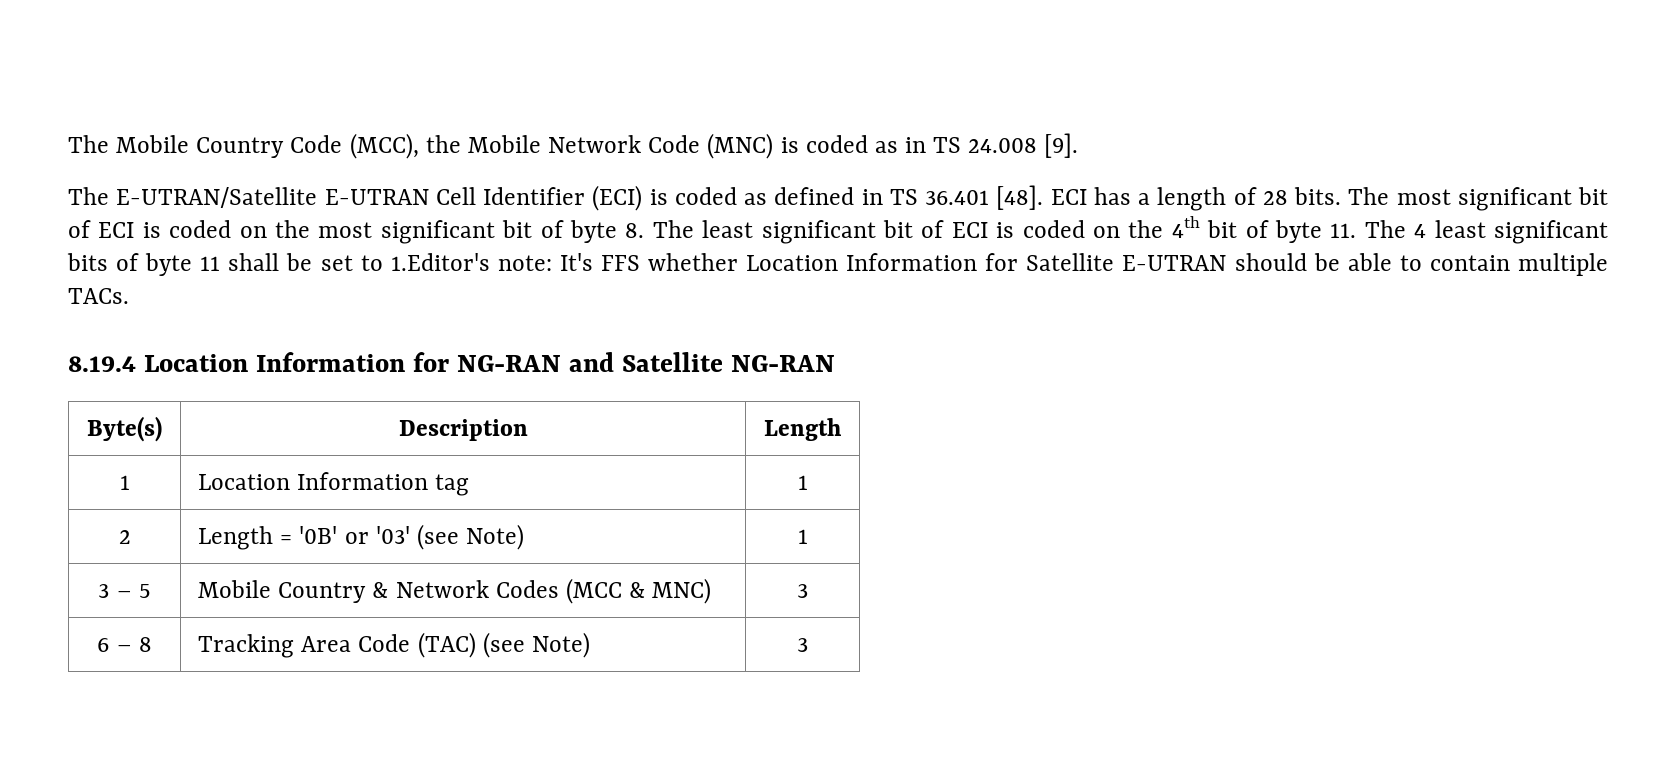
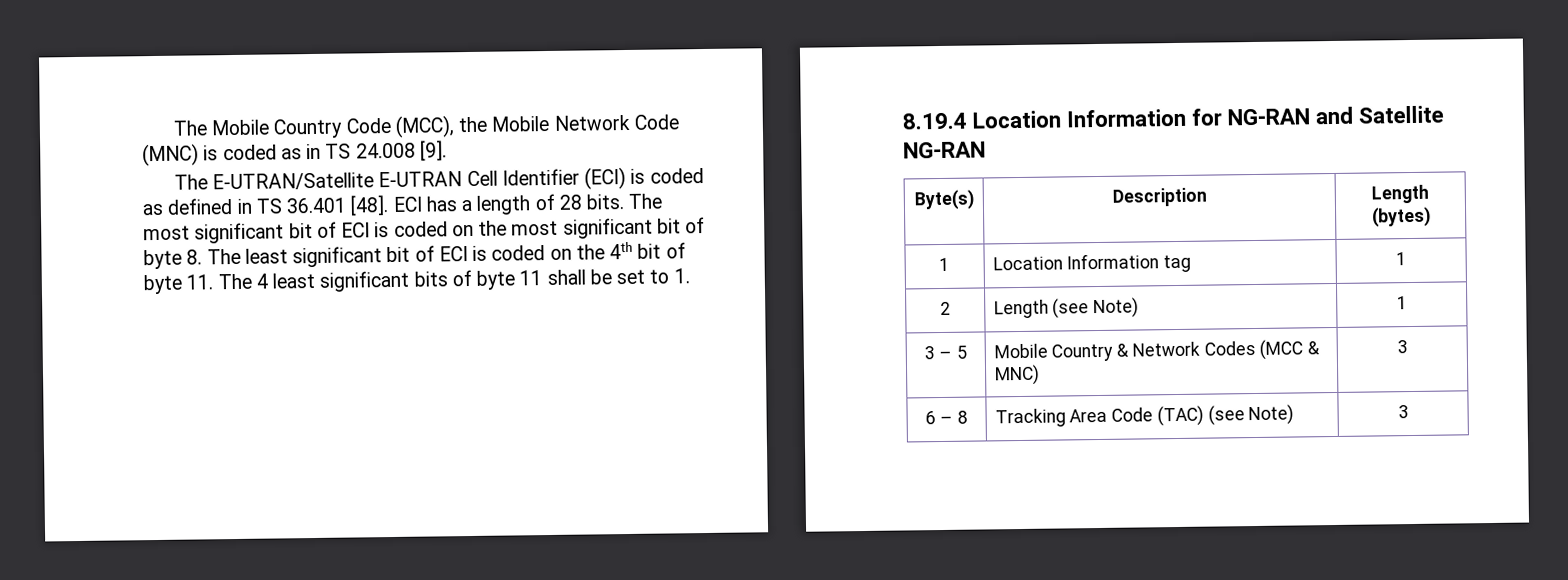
- The most significant bit of ECI is coded on the most significant bit of byte 8. The least significant bit of ECI is coded on the 4th bit of byte 11. The 4 least significant bits of byte 11 shall be set to 1.Editor's note: It's FFS whether Location Information for Satellite E-UTRAN should be able to contain multiple TACs.
+ The most significant bit of ECI is coded on the most significant bit of byte 8. The least significant bit of ECI is coded on the 4th bit of byte 11. The 4 least significant bits of byte 11 shall be set to 1.
- Byte(s) | Description | Length
+ Byte(s) | Description | Length (bytes)
- 2 | Length = '0B' or '03' (see Note) | 1
+ 2 | Length (see Note) | 1

